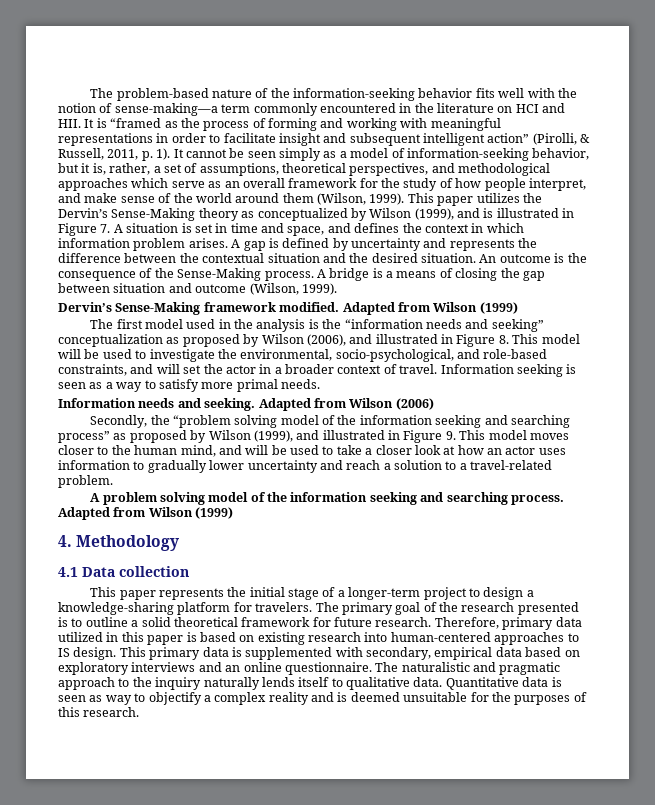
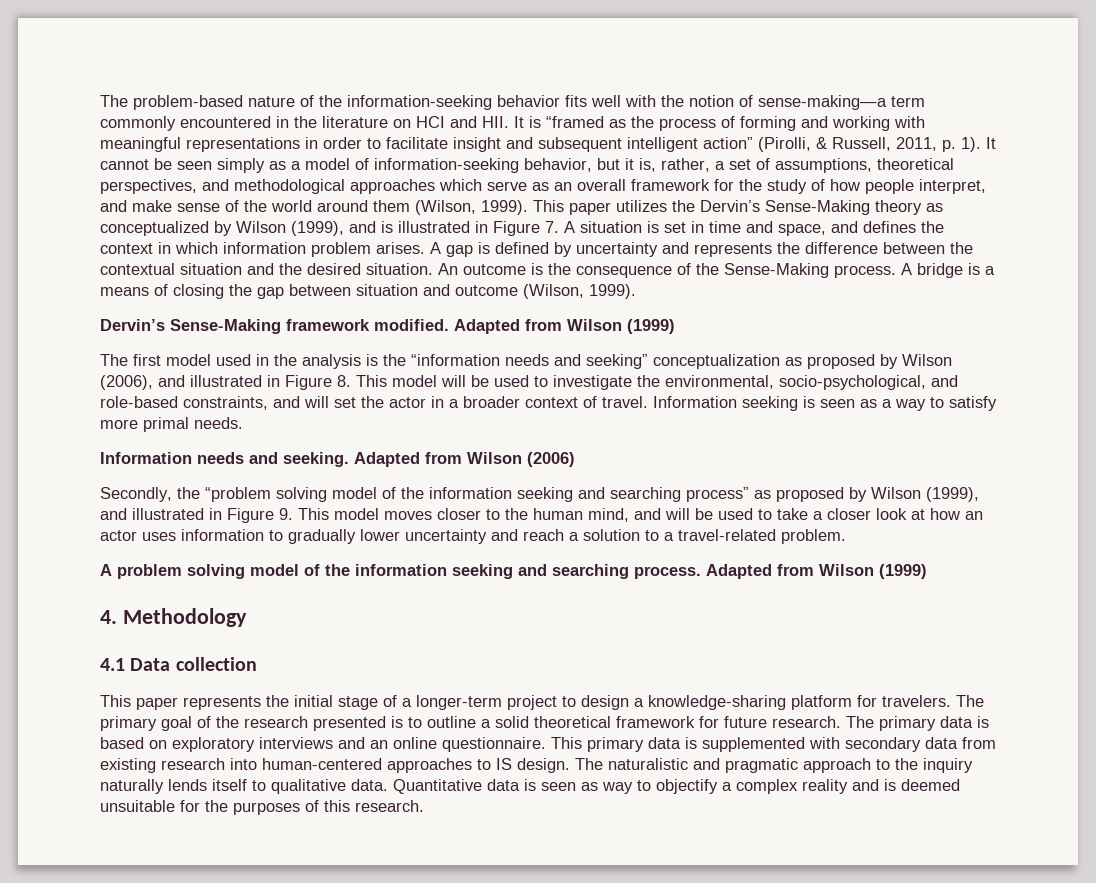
- Therefore, primary data utilized in this paper is based on existing research into human-centered approaches to IS design.
+ The primary data is based on exploratory interviews and an online questionnaire. This primary data is supplemented with secondary data from existing research into human-centered approaches to IS design.
- This primary data is supplemented with secondary, empirical data based on exploratory interviews and an online questionnaire.

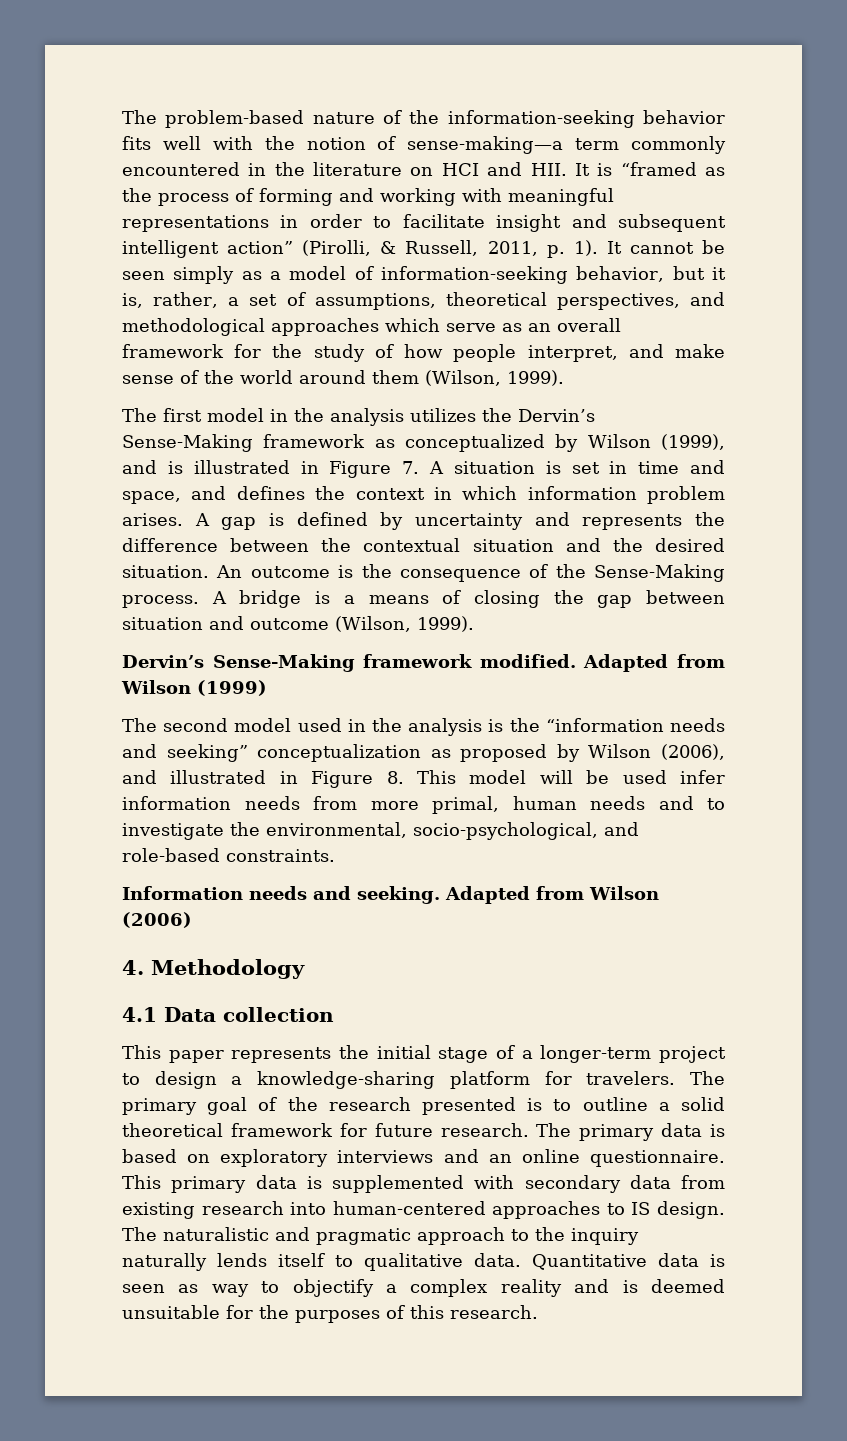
- It cannot be seen simply as a model of information-seeking behavior, but it is, rather, a set of assumptions, theoretical perspectives, and methodological approaches which serve as an overall framework for the study of how people interpret, and make sense of the world around them (Wilson, 1999). This paper utilizes the Dervin’s Sense-Making theory as conceptualized by Wilson (1999), and is illustrated in Figure 7. A situation is set in time and space, and defines the context in which information problem arises.
+ It cannot be seen simply as a model of information-seeking behavior, but it is, rather, a set of assumptions, theoretical perspectives, and methodological approaches which serve as an overall framework for the study of how people interpret, and make sense of the world around them (Wilson, 1999).
+ The first model in the analysis utilizes the Dervin’s Sense-Making framework as conceptualized by Wilson (1999), and is illustrated in Figure 7. A situation is set in time and space, and defines the context in which information problem arises.
- The first model used in the analysis is the “information needs and seeking” conceptualization as proposed by Wilson (2006), and illustrated in Figure 8. This model will be used to investigate the environmental, socio-psychological, and role-based constraints, and will set the actor in a broader context of travel. Information seeking is seen as a way to satisfy more primal needs.
+ The second model used in the analysis is the “information needs and seeking” conceptualization as proposed by Wilson (2006), and illustrated in Figure 8. This model will be used infer information needs from more primal, human needs and to investigate the environmental, socio-psychological, and role-based constraints.
- Secondly, the “problem solving model of the information seeking and searching process” as proposed by Wilson (1999), and illustrated in Figure 9. This model moves closer to the human mind, and will be used to take a closer look at how an actor uses information to gradually lower uncertainty and reach a solution to a travel-related problem.
- A problem solving model of the information seeking and searching process. Adapted from Wilson (1999)

